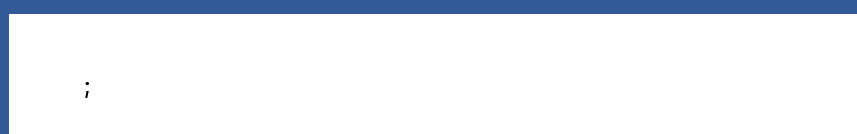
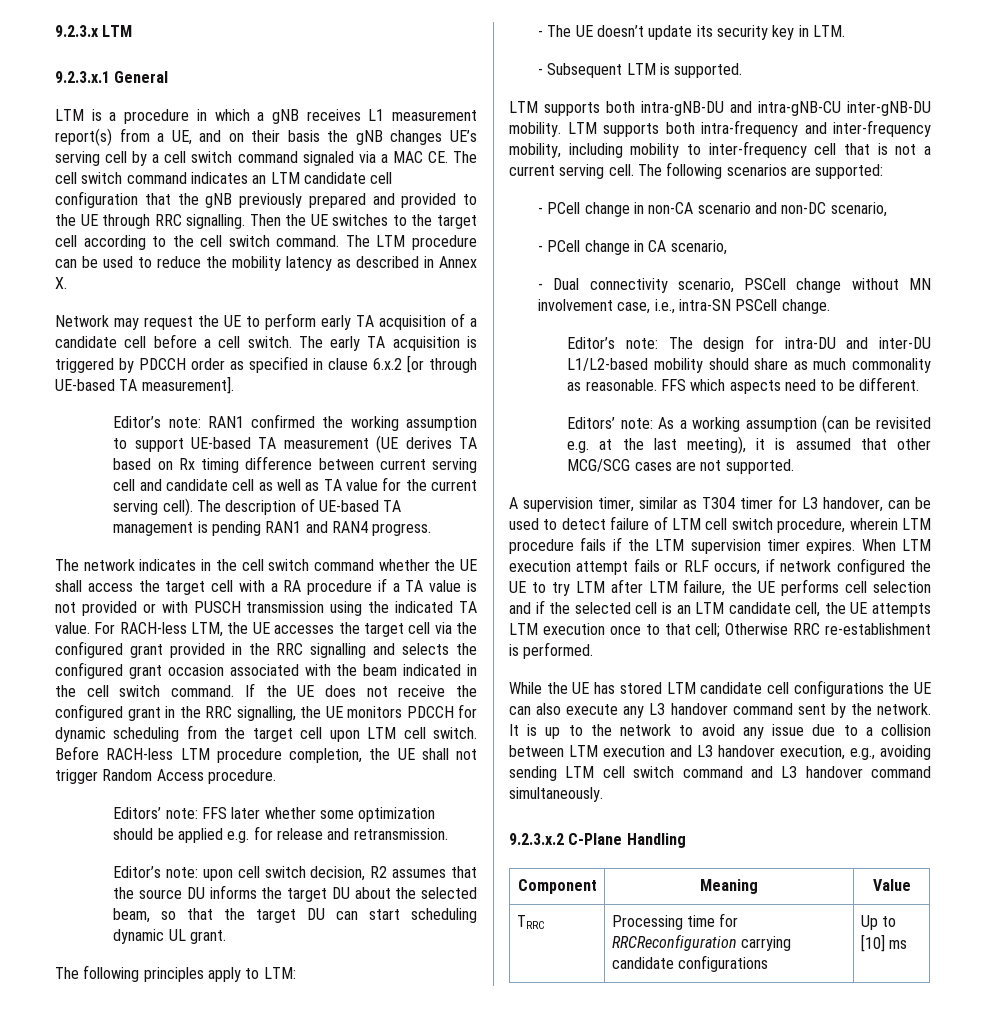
- ;
+ 9.2.3.x LTM
+ 9.2.3.x.1 General
+ LTM is a procedure in which a gNB receives L1 measurement report(s) from a UE, and on their basis the gNB changes UE’s serving cell by a cell switch command signaled via a MAC CE. The cell switch command indicates an LTM candidate cell configuration that the gNB previously prepared and provided to the UE through RRC signalling. Then the UE switches to the target cell according to the cell switch command. The LTM procedure can be used to reduce the mobility latency as described in Annex X.
+ Network may request the UE to perform early TA acquisition of a candidate cell before a cell switch. The early TA acquisition is triggered by PDCCH order as specified in clause 6.x.2 [or through UE-based TA measurement].
+ Editor’s note: RAN1 confirmed the working assumption to support UE-based TA measurement (UE derives TA based on Rx timing difference between current serving cell and candidate cell as well as TA value for the current serving cell). The description of UE-based TA management is pending RAN1 and RAN4 progress.
+ The network indicates in the cell switch command whether the UE shall access the target cell with a RA procedure if a TA value is not provided or with PUSCH transmission using the indicated TA value. For RACH-less LTM, the UE accesses the target cell via the configured grant provided in the RRC signalling and selects the configured grant occasion associated with the beam indicated in the cell switch command. If the UE does not receive the configured grant in the RRC signalling, the UE monitors PDCCH for dynamic scheduling from the target cell upon LTM cell switch. Before RACH-less LTM procedure completion, the UE shall not trigger Random Access procedure.
+ Editors’ note: FFS later whether some optimization should be applied e.g. for release and retransmission.
+ Editor’s note: upon cell switch decision, R2 assumes that the source DU informs the target DU about the selected beam, so that the target DU can start scheduling dynamic UL grant.
+ The following principles apply to LTM:
+ - The UE doesn’t update its security key in LTM.
+ - Subsequent LTM is supported.
+ LTM supports both intra-gNB-DU and intra-gNB-CU inter-gNB-DU mobility. LTM supports both intra-frequency and inter-frequency mobility, including mobility to inter-frequency cell that is not a current serving cell. The following scenarios are supported:
+ - PCell change in non-CA scenario and non-DC scenario,
+ - PCell change in CA scenario,
+ - Dual connectivity scenario, PSCell change without MN involvement case, i.e., intra-SN PSCell change.
+ Editor’s note: The design for intra-DU and inter-DU L1/L2-based mobility should share as much commonality as reasonable. FFS which aspects need to be different.
+ Editors’ note: As a working assumption (can be revisited e.g. at the last meeting), it is assumed that other MCG/SCG cases are not supported.
+ A supervision timer, similar as T304 timer for L3 handover, can be used to detect failure of LTM cell switch procedure, wherein LTM procedure fails if the LTM supervision timer expires. When LTM execution attempt fails or RLF occurs, if network configured the UE to try LTM after LTM failure, the UE performs cell selection and if the selected cell is an LTM candidate cell, the UE attempts LTM execution once to that cell; Otherwise RRC re-establishment is performed.
+ While the UE has stored LTM candidate cell configurations the UE can also execute any L3 handover command sent by the network. It is up to the network to avoid any issue due to a collision between LTM execution and L3 handover execution, e.g., avoiding sending LTM cell switch command and L3 handover command simultaneously.
+ 9.2.3.x.2 C-Plane Handling
+ Component | Meaning | Value
+ TRRC | Processing time for RRCReconfiguration carrying candidate configurations | Up to [10] ms

